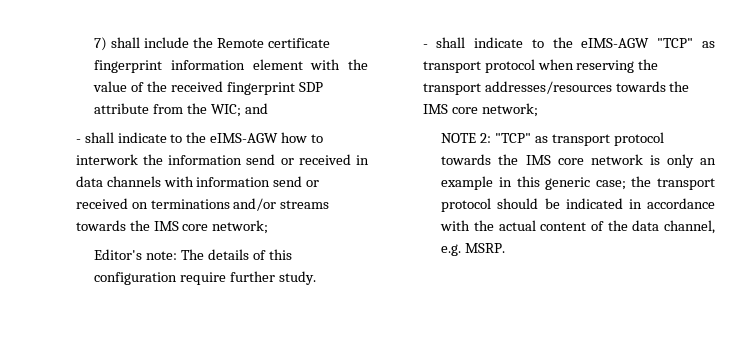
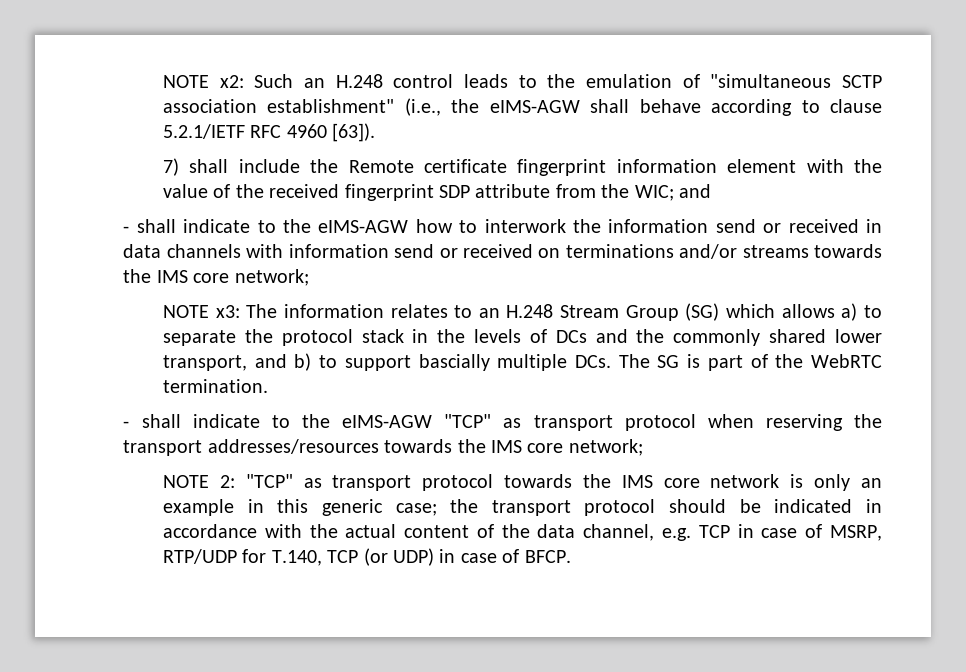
+ NOTE x2: Such an H.248 control leads to the emulation of "simultaneous SCTP association establishment" (i.e., the eIMS-AGW shall behave according to clause 5.2.1/IETF RFC 4960 [63]).
- Editor's note: The details of this configuration require further study.
+ NOTE x3: The information relates to an H.248 Stream Group (SG) which allows a) to separate the protocol stack in the levels of DCs and the commonly shared lower transport, and b) to support bascially multiple DCs. The SG is part of the WebRTC termination.
- NOTE 2: "TCP" as transport protocol towards the IMS core network is only an example in this generic case; the transport protocol should be indicated in accordance with the actual content of the data channel, e.g. MSRP.
+ NOTE 2: "TCP" as transport protocol towards the IMS core network is only an example in this generic case; the transport protocol should be indicated in accordance with the actual content of the data channel, e.g. TCP in case of MSRP, RTP/UDP for T.140, TCP (or UDP) in case of BFCP.

